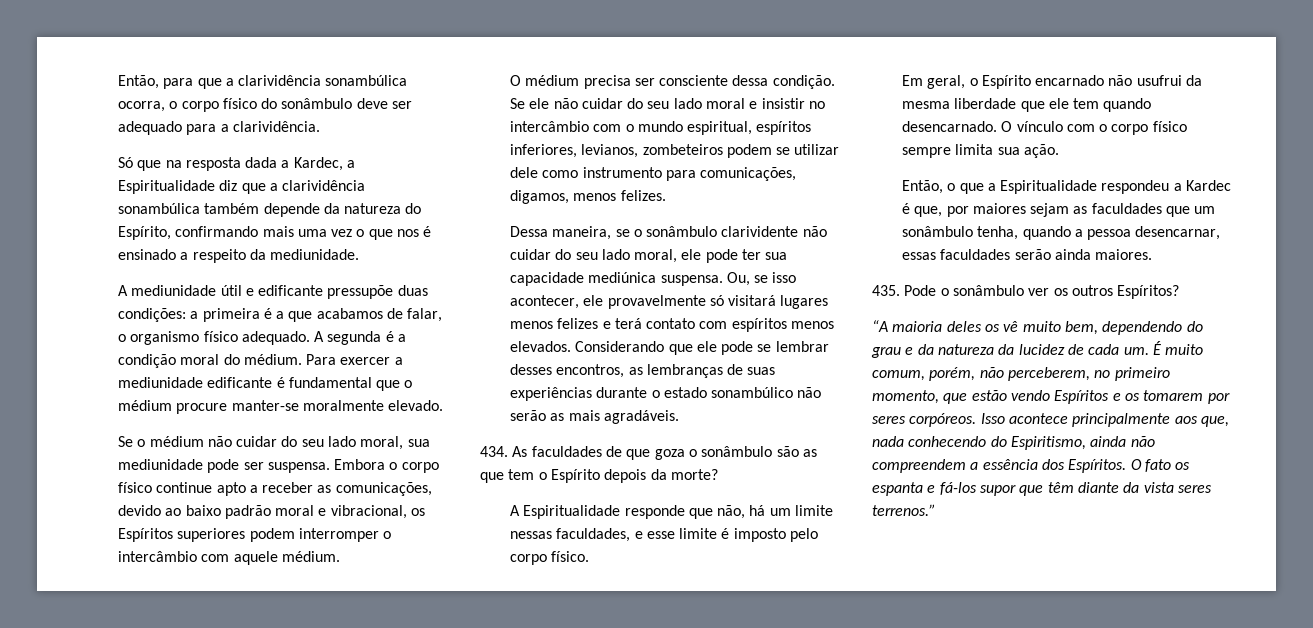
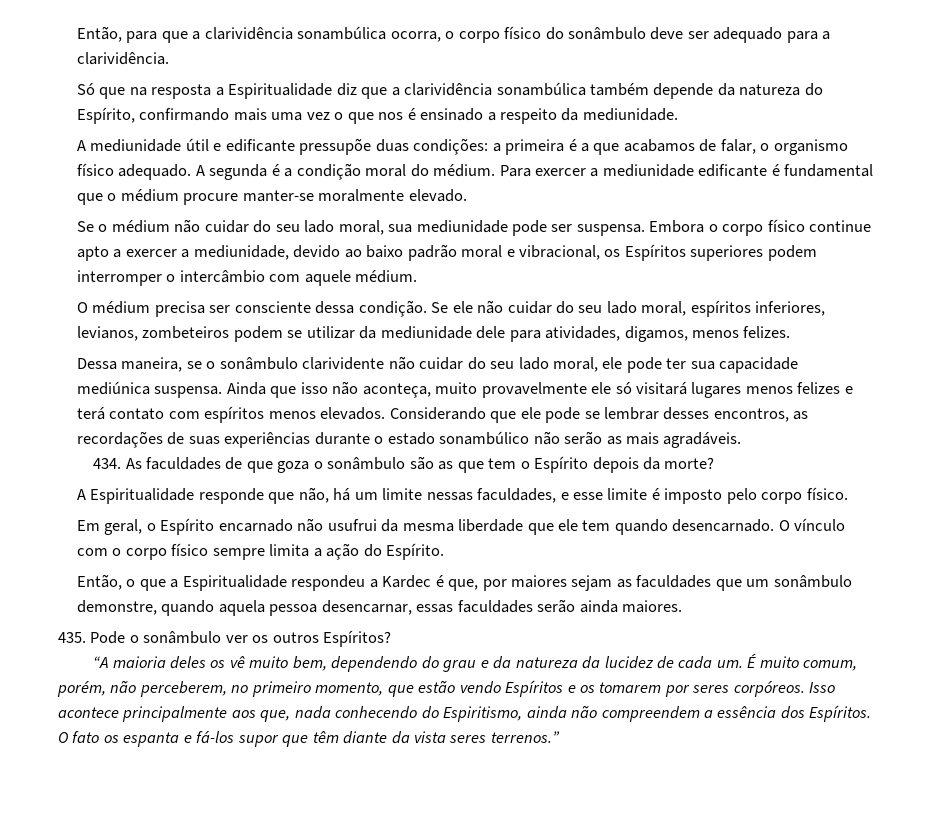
- Só que na resposta dada a Kardec, a Espiritualidade diz que a clarividência sonambúlica também depende da natureza do Espírito, confirmando mais uma vez o que nos é ensinado a respeito da mediunidade.
+ Só que na resposta a Espiritualidade diz que a clarividência sonambúlica também depende da natureza do Espírito, confirmando mais uma vez o que nos é ensinado a respeito da mediunidade.
- Embora o corpo físico continue apto a receber as comunicações, devido ao baixo padrão moral e vibracional, os Espíritos superiores podem interromper o intercâmbio com aquele médium.
+ Embora o corpo físico continue apto a exercer a mediunidade, devido ao baixo padrão moral e vibracional, os Espíritos superiores podem interromper o intercâmbio com aquele médium.
- Se ele não cuidar do seu lado moral e insistir no intercâmbio com o mundo espiritual, espíritos inferiores, levianos, zombeteiros podem se utilizar dele como instrumento para comunicações, digamos, menos felizes.
+ Se ele não cuidar do seu lado moral, espíritos inferiores, levianos, zombeteiros podem se utilizar da mediunidade dele para atividades, digamos, menos felizes.
- Ou, se isso acontecer, ele provavelmente só visitará lugares menos felizes e terá contato com espíritos menos elevados.
+ Ainda que isso não aconteça, muito provavelmente ele só visitará lugares menos felizes e terá contato com espíritos menos elevados.
- Considerando que ele pode se lembrar desses encontros, as lembranças de suas experiências durante o estado sonambúlico não serão as mais agradáveis.
+ Considerando que ele pode se lembrar desses encontros, as recordações de suas experiências durante o estado sonambúlico não serão as mais agradáveis.
- O vínculo com o corpo físico sempre limita sua ação.
+ O vínculo com o corpo físico sempre limita a ação do Espírito.
- Então, o que a Espiritualidade respondeu a Kardec é que, por maiores sejam as faculdades que um sonâmbulo tenha, quando a pessoa desencarnar, essas faculdades serão ainda maiores.
+ Então, o que a Espiritualidade respondeu a Kardec é que, por maiores sejam as faculdades que um sonâmbulo demonstre, quando aquela pessoa desencarnar, essas faculdades serão ainda maiores.

